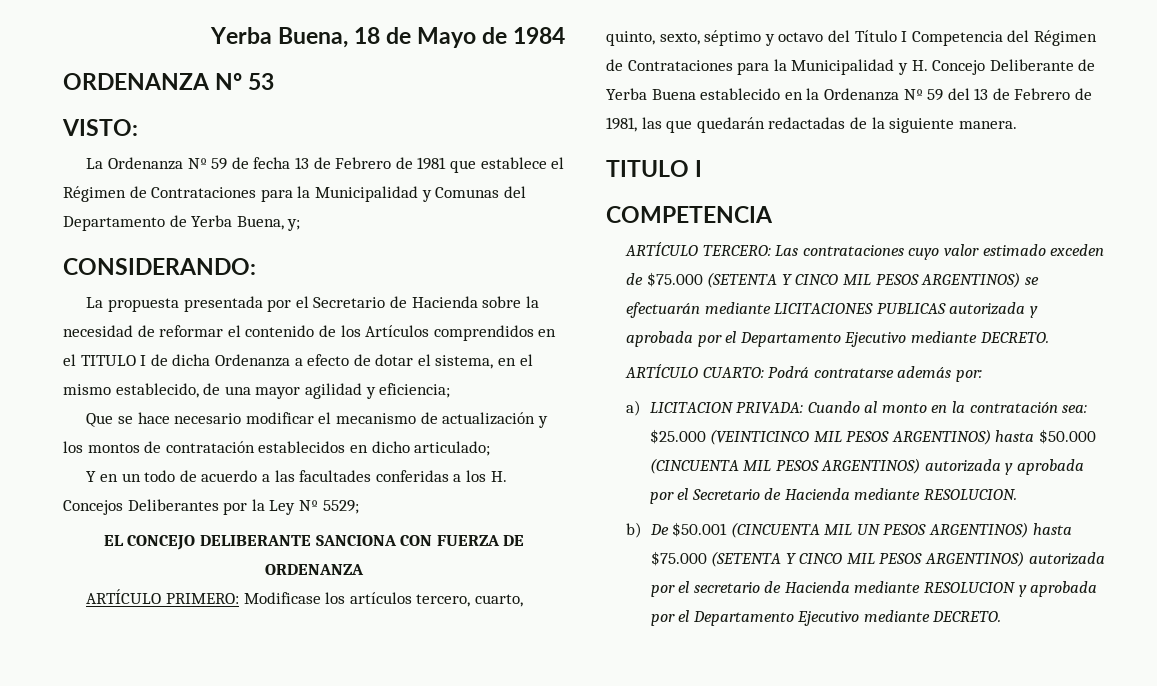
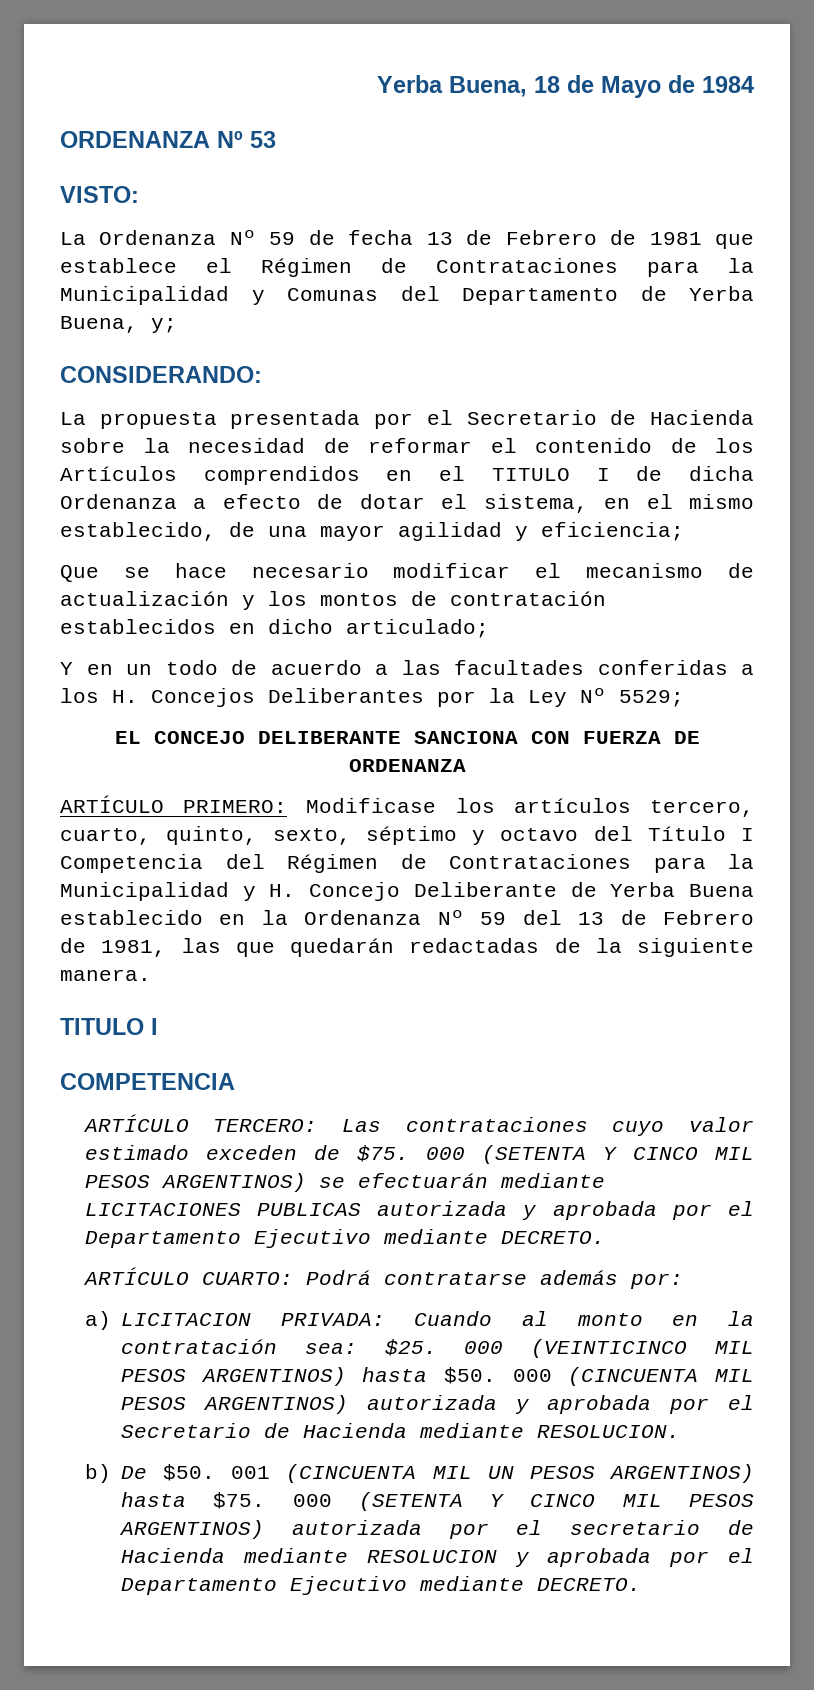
- ARTÍCULO TERCERO: Las contrataciones cuyo valor estimado exceden de $75.000 (SETENTA Y CINCO MIL PESOS ARGENTINOS) se efectuarán mediante LICITACIONES PUBLICAS autorizada y aprobada por el Departamento Ejecutivo mediante DECRETO.
+ ARTÍCULO TERCERO: Las contrataciones cuyo valor estimado exceden de $75. 000 (SETENTA Y CINCO MIL PESOS ARGENTINOS) se efectuarán mediante LICITACIONES PUBLICAS autorizada y aprobada por el Departamento Ejecutivo mediante DECRETO.
- a) LICITACION PRIVADA: Cuando al monto en la contratación sea: $25.000 (VEINTICINCO MIL PESOS ARGENTINOS) hasta $50.000 (CINCUENTA MIL PESOS ARGENTINOS) autorizada y aprobada por el Secretario de Hacienda mediante RESOLUCION.
+ a) LICITACION PRIVADA: Cuando al monto en la contratación sea: $25. 000 (VEINTICINCO MIL PESOS ARGENTINOS) hasta $50. 000 (CINCUENTA MIL PESOS ARGENTINOS) autorizada y aprobada por el Secretario de Hacienda mediante RESOLUCION.
- b) De $50.001 (CINCUENTA MIL UN PESOS ARGENTINOS) hasta $75.000 (SETENTA Y CINCO MIL PESOS ARGENTINOS) autorizada por el secretario de Hacienda mediante RESOLUCION y aprobada por el Departamento Ejecutivo mediante DECRETO.
+ b) De $50. 001 (CINCUENTA MIL UN PESOS ARGENTINOS) hasta $75. 000 (SETENTA Y CINCO MIL PESOS ARGENTINOS) autorizada por el secretario de Hacienda mediante RESOLUCION y aprobada por el Departamento Ejecutivo mediante DECRETO.

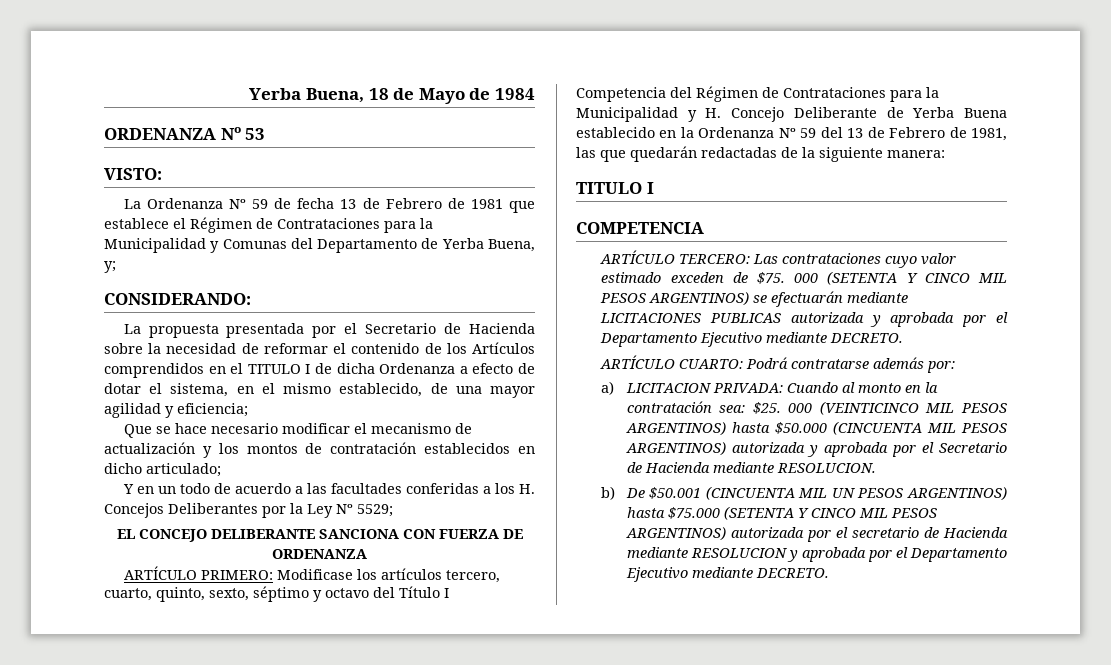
- ARTÍCULO PRIMERO: Modificase los artículos tercero, cuarto, quinto, sexto, séptimo y octavo del Título I Competencia del Régimen de Contrataciones para la Municipalidad y H. Concejo Deliberante de Yerba Buena establecido en la Ordenanza Nº 59 del 13 de Febrero de 1981, las que quedarán redactadas de la siguiente manera.
+ ARTÍCULO PRIMERO: Modificase los artículos tercero, cuarto, quinto, sexto, séptimo y octavo del Título I Competencia del Régimen de Contrataciones para la Municipalidad y H. Concejo Deliberante de Yerba Buena establecido en la Ordenanza Nº 59 del 13 de Febrero de 1981, las que quedarán redactadas de la siguiente manera:
- 000 (VEINTICINCO MIL PESOS ARGENTINOS) hasta $50. 000 (CINCUENTA MIL PESOS ARGENTINOS) autorizada y aprobada por el Secretario de Hacienda mediante RESOLUCION.
+ 000 (VEINTICINCO MIL PESOS ARGENTINOS) hasta $50.000 (CINCUENTA MIL PESOS ARGENTINOS) autorizada y aprobada por el Secretario de Hacienda mediante RESOLUCION.
- b) De $50. 001 (CINCUENTA MIL UN PESOS ARGENTINOS) hasta $75. 000 (SETENTA Y CINCO MIL PESOS ARGENTINOS) autorizada por el secretario de Hacienda mediante RESOLUCION y aprobada por el Departamento Ejecutivo mediante DECRETO.
+ b) De $50.001 (CINCUENTA MIL UN PESOS ARGENTINOS) hasta $75.000 (SETENTA Y CINCO MIL PESOS ARGENTINOS) autorizada por el secretario de Hacienda mediante RESOLUCION y aprobada por el Departamento Ejecutivo mediante DECRETO.

